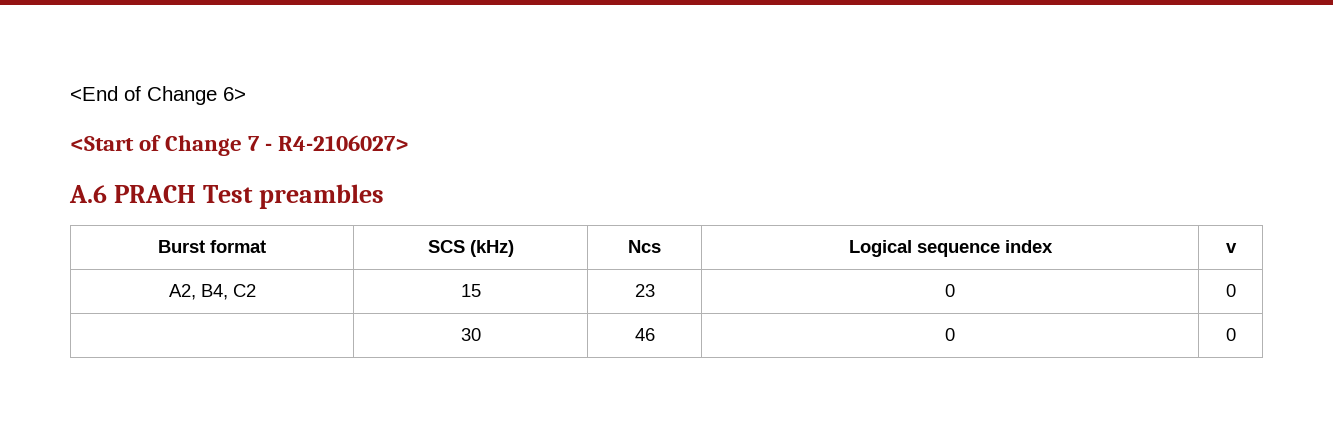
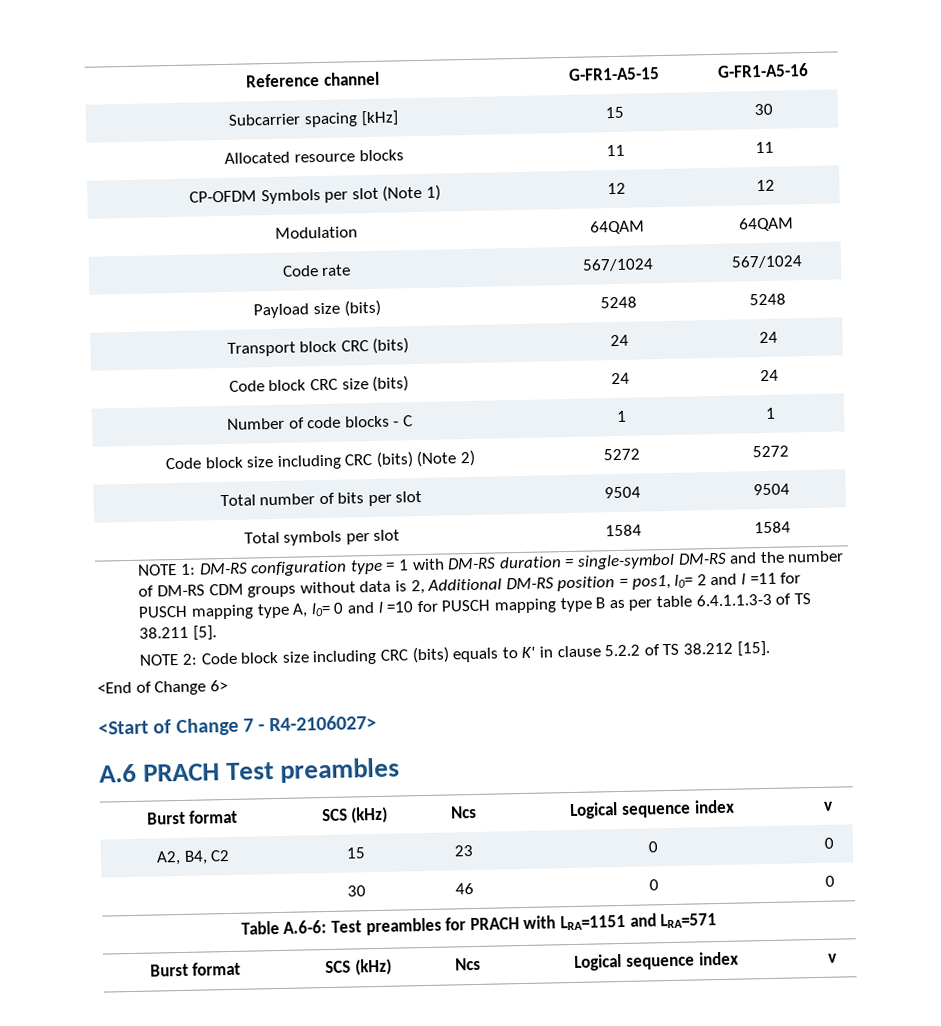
+ Reference channel | G-FR1-A5-15 | G-FR1-A5-16
+ Subcarrier spacing [kHz] | 15 | 30
+ Allocated resource blocks | 11 | 11
+ CP-OFDM Symbols per slot (Note 1) | 12 | 12
+ Modulation | 64QAM | 64QAM
+ Code rate | 567/1024 | 567/1024
+ Payload size (bits) | 5248 | 5248
+ Transport block CRC (bits) | 24 | 24
+ Code block CRC size (bits) | 24 | 24
+ Number of code blocks - C | 1 | 1
+ Code block size including CRC (bits) (Note 2) | 5272 | 5272
+ Total number of bits per slot | 9504 | 9504
+ Total symbols per slot | 1584 | 1584
+ NOTE 1: DM-RS configuration type = 1 with DM-RS duration = single-symbol DM-RS and the number of DM-RS CDM groups without data is 2, Additional DM-RS position = pos1, l0= 2 and l =11 for PUSCH mapping type A, l0= 0 and l =10 for PUSCH mapping type B as per table 6.4.1.1.3-3 of TS 38.211 [5].
+ NOTE 2: Code block size including CRC (bits) equals to K' in clause 5.2.2 of TS 38.212 [15].
+ Table A.6-6: Test preambles for PRACH with LRA=1151 and LRA=571
+ Burst format | SCS (kHz) | Ncs | Logical sequence index | v

